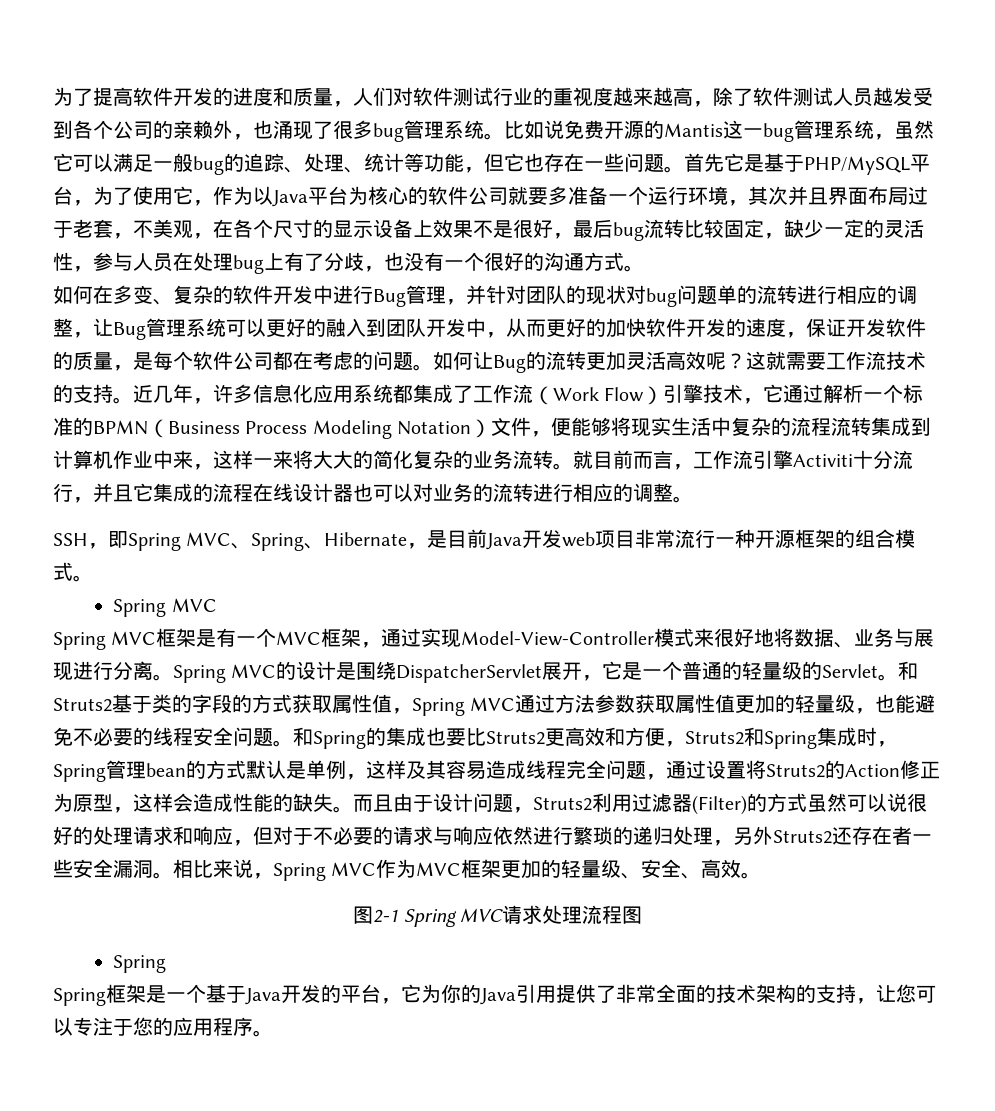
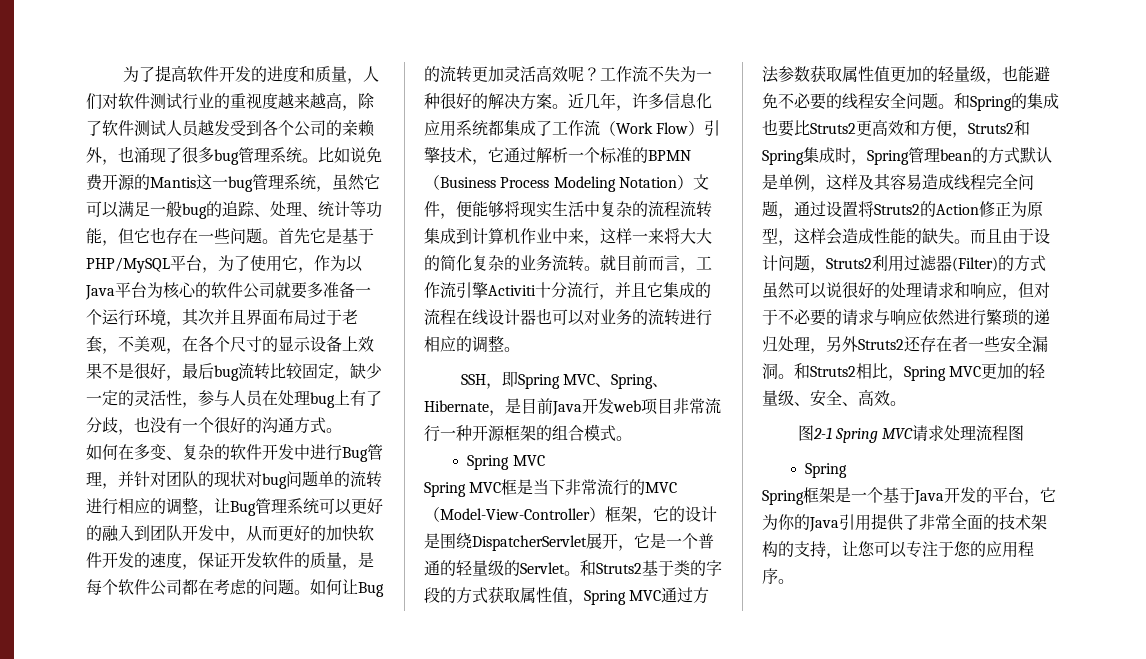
- 这就需要工作流技术的支持。
+ 工作流不失为一种很好的解决方案。
- Spring MVC框架是有一个MVC框架，通过实现Model-View-Controller模式来很好地将数据、业务与展现进行分离。Spring MVC的设计是围绕DispatcherServlet展开，它是一个普通的轻量级的Servlet。
+ Spring MVC框是当下非常流行的MVC（Model-View-Controller）框架，它的设计是围绕DispatcherServlet展开，它是一个普通的轻量级的Servlet。
- 相比来说，Spring MVC作为MVC框架更加的轻量级、安全、高效。
+ 和Struts2相比，Spring MVC更加的轻量级、安全、高效。

